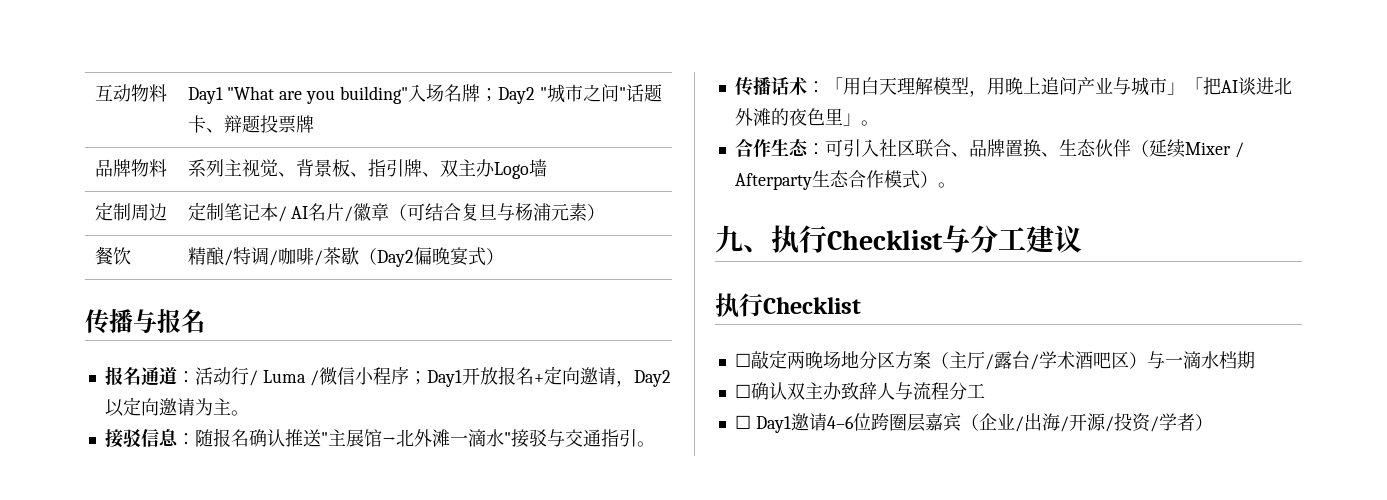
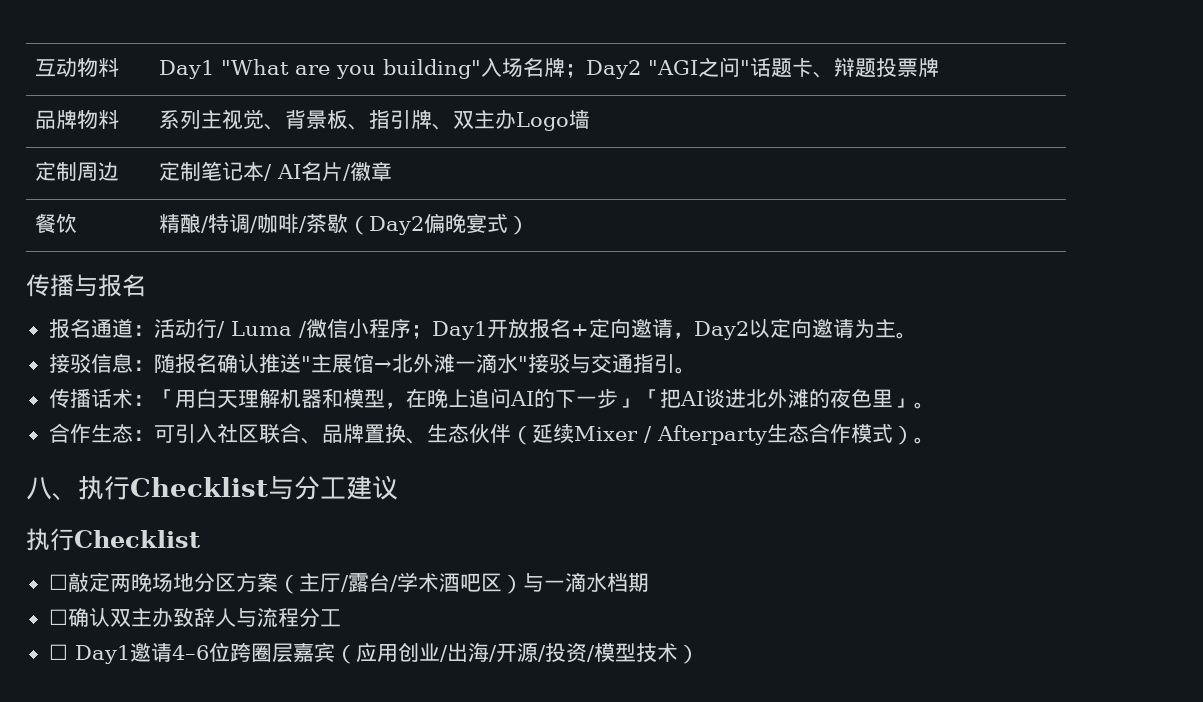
- 互动物料 | Day1 "What are you building"入场名牌；Day2 "城市之问"话题卡、辩题投票牌
+ 互动物料 | Day1 "What are you building"入场名牌；Day2 "AGI之问"话题卡、辩题投票牌
- 定制周边 | 定制笔记本/ AI名片/徽章（可结合复旦与杨浦元素）
+ 定制周边 | 定制笔记本/ AI名片/徽章
- 传播话术：「用白天理解模型，用晚上追问产业与城市」「把AI谈进北外滩的夜色里」。
+ 传播话术：「用白天理解机器和模型，在晚上追问AI的下一步」「把AI谈进北外滩的夜色里」。
- 九、执行Checklist与分工建议
+ 八、执行Checklist与分工建议
- ☐ Day1邀请4–6位跨圈层嘉宾（企业/出海/开源/投资/学者）
+ ☐ Day1邀请4–6位跨圈层嘉宾（应用创业/出海/开源/投资/模型技术）

